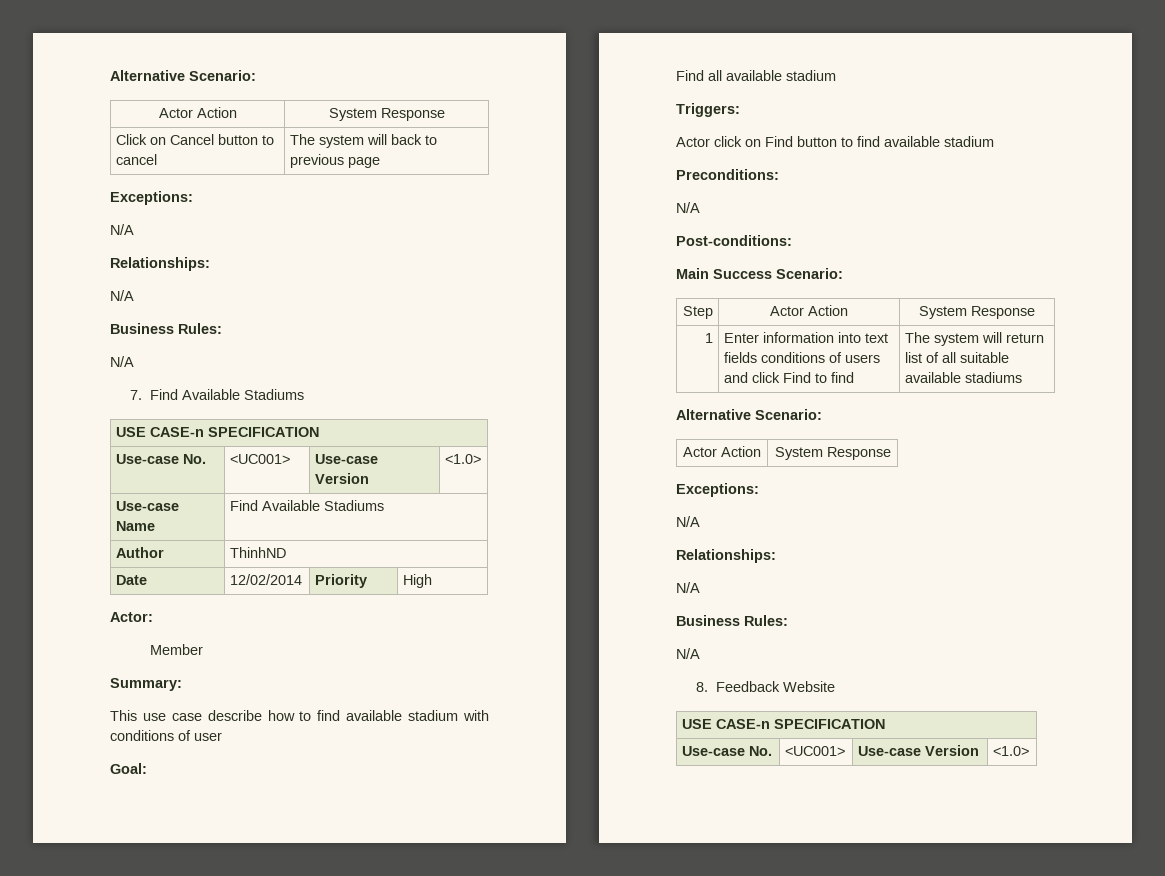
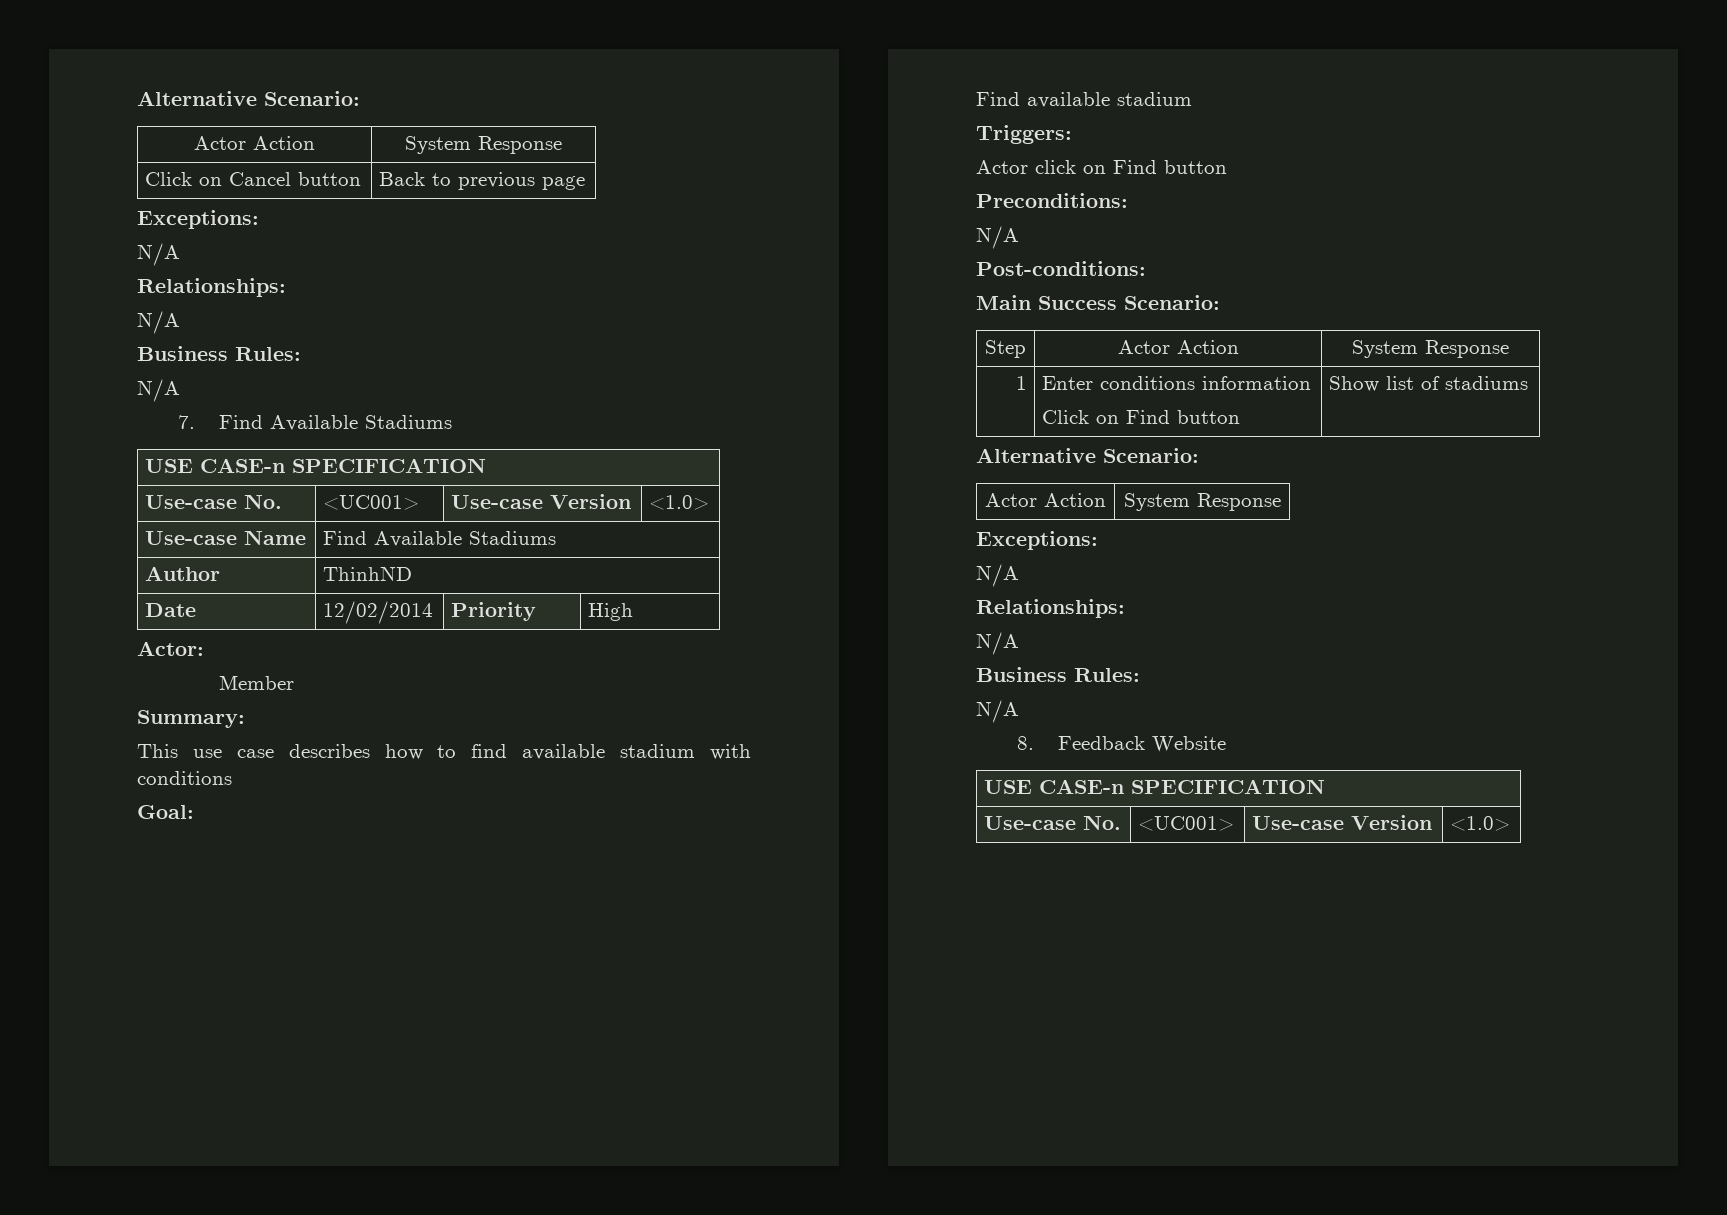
- Click on Cancel button to cancel | The system will back to previous page
+ Click on Cancel button | Back to previous page
- This use case describe how to find available stadium with conditions of user
+ This use case describes how to find available stadium with conditions
- Find all available stadium
+ Find available stadium
- Actor click on Find button to find available stadium
+ Actor click on Find button
- 1 | Enter information into text fields conditions of users and click Find to find | The system will return list of all suitable available stadiums
+ 1 | Enter conditions information
+ Click on Find button | Show list of stadiums

